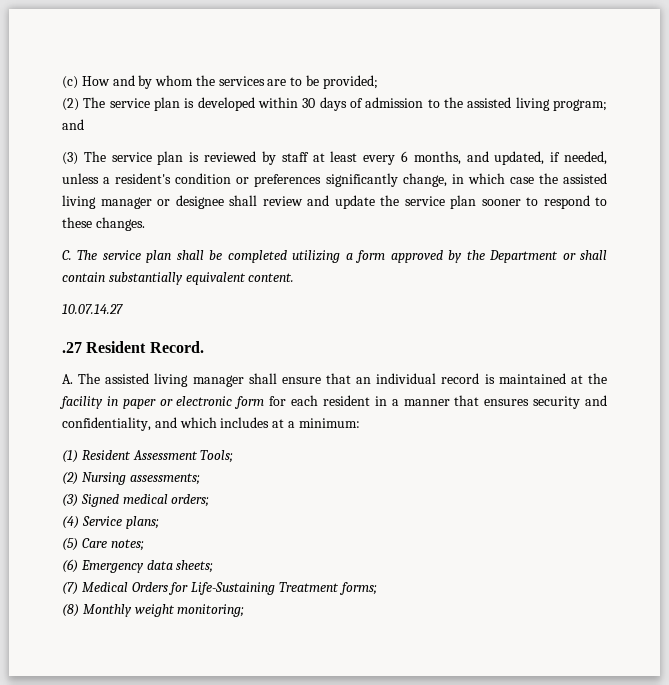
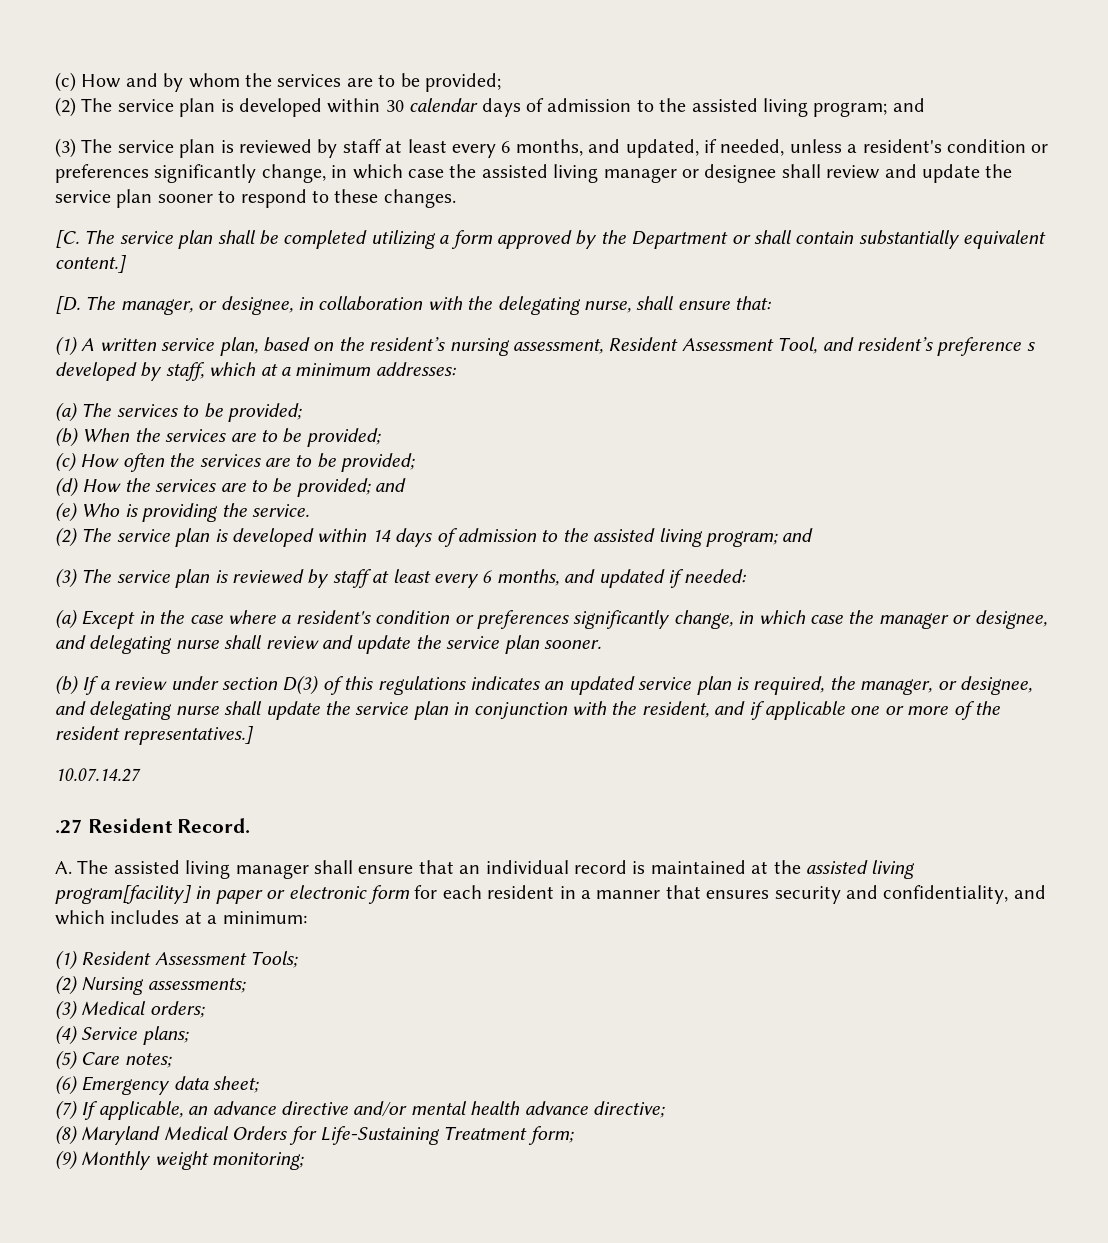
- (2) The service plan is developed within 30 days of admission to the assisted living program; and
+ (2) The service plan is developed within 30 calendar days of admission to the assisted living program; and
- C. The service plan shall be completed utilizing a form approved by the Department or shall contain substantially equivalent content.
+ [C. The service plan shall be completed utilizing a form approved by the Department or shall contain substantially equivalent content.]
+ [D. The manager, or designee, in collaboration with the delegating nurse, shall ensure that:
+ (1) A written service plan, based on the resident’s nursing assessment, Resident Assessment Tool, and resident’s preference s developed by staff, which at a minimum addresses:
+ (a) The services to be provided;
+ (b) When the services are to be provided;
+ (c) How often the services are to be provided;
+ (d) How the services are to be provided; and
+ (e) Who is providing the service.
+ (2) The service plan is developed within 14 days of admission to the assisted living program; and
+ (3) The service plan is reviewed by staff at least every 6 months, and updated if needed:
+ (a) Except in the case where a resident's condition or preferences significantly change, in which case the manager or designee, and delegating nurse shall review and update the service plan sooner.
+ (b) If a review under section D(3) of this regulations indicates an updated service plan is required, the manager, or designee, and delegating nurse shall update the service plan in conjunction with the resident, and if applicable one or more of the resident representatives.]
- A. The assisted living manager shall ensure that an individual record is maintained at the facility in paper or electronic form for each resident in a manner that ensures security and confidentiality, and which includes at a minimum:
+ A. The assisted living manager shall ensure that an individual record is maintained at the assisted living program[facility] in paper or electronic form for each resident in a manner that ensures security and confidentiality, and which includes at a minimum:
- (3) Signed medical orders;
+ (3) Medical orders;
- (6) Emergency data sheets;
+ (6) Emergency data sheet;
- (7) Medical Orders for Life-Sustaining Treatment forms;
- (8) Monthly weight monitoring;
+ (7) If applicable, an advance directive and/or mental health advance directive;
+ (8) Maryland Medical Orders for Life-Sustaining Treatment form;
+ (9) Monthly weight monitoring;

